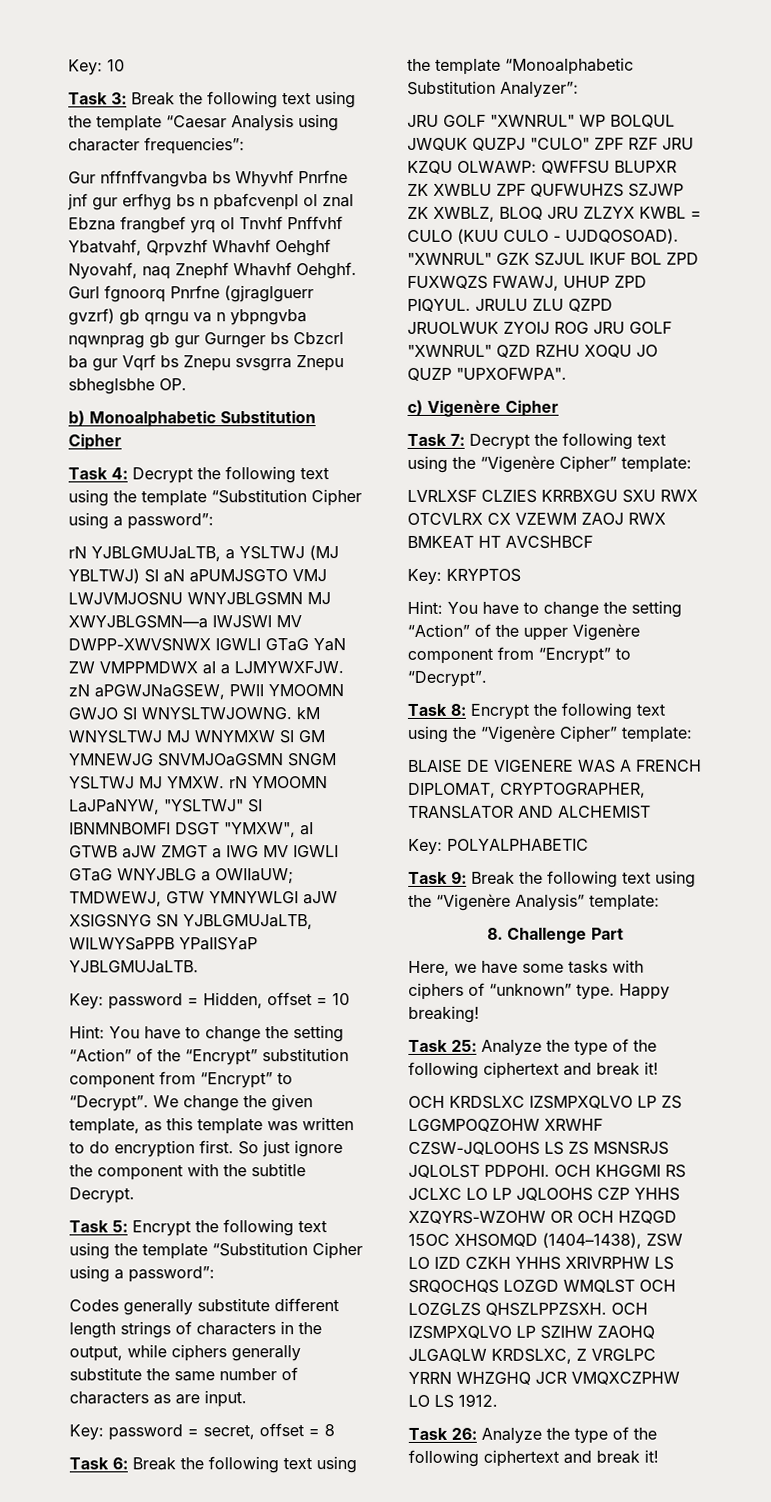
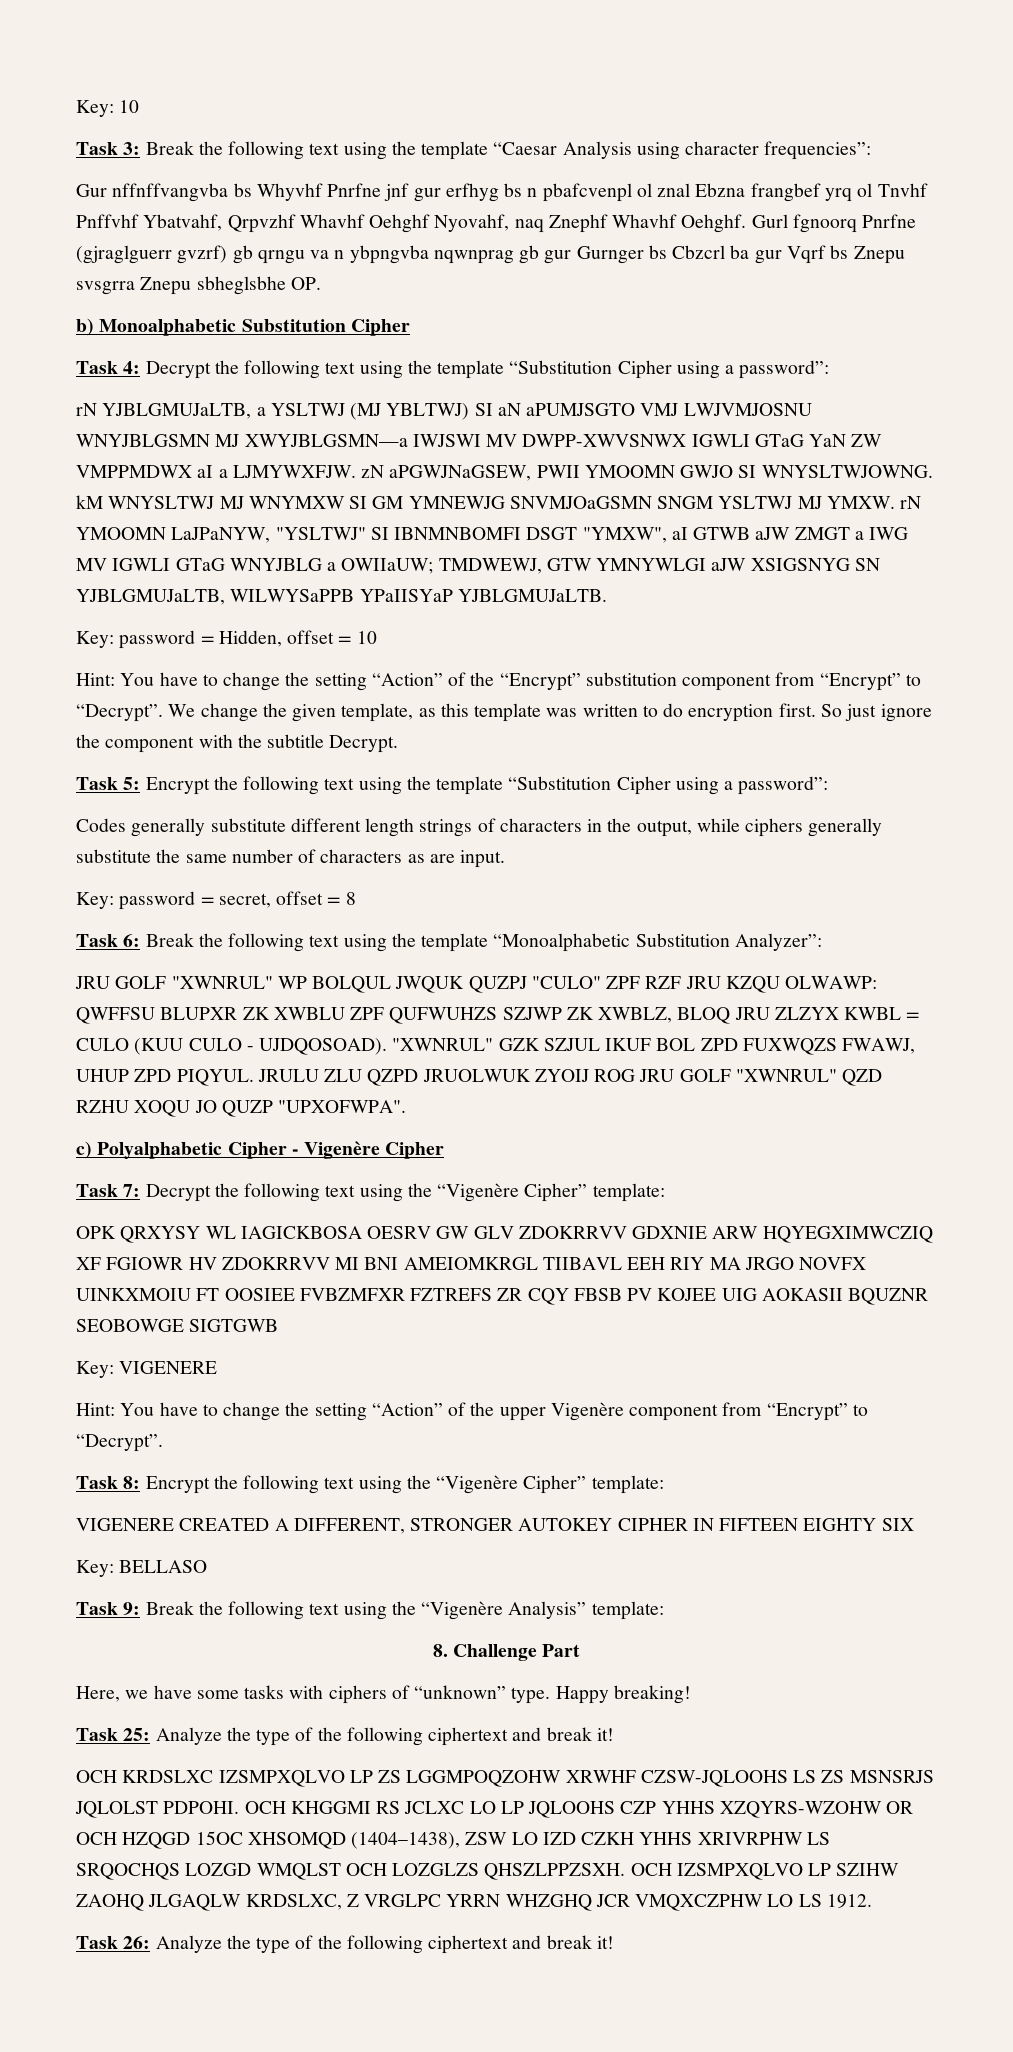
- c) Vigenère Cipher
+ c) Polyalphabetic Cipher - Vigenère Cipher
- LVRLXSF CLZIES KRRBXGU SXU RWX OTCVLRX CX VZEWM ZAOJ RWX BMKEAT HT AVCSHBCF
- Key: KRYPTOS
+ OPK QRXYSY WL IAGICKBOSA OESRV GW GLV ZDOKRRVV GDXNIE ARW HQYEGXIMWCZIQ XF FGIOWR HV ZDOKRRVV MI BNI AMEIOMKRGL TIIBAVL EEH RIY MA JRGO NOVFX UINKXMOIU FT OOSIEE FVBZMFXR FZTREFS ZR CQY FBSB PV KOJEE UIG AOKASII BQUZNR SEOBOWGE SIGTGWB
+ Key: VIGENERE
- BLAISE DE VIGENERE WAS A FRENCH DIPLOMAT, CRYPTOGRAPHER, TRANSLATOR AND ALCHEMIST
- Key: POLYALPHABETIC
+ VIGENERE CREATED A DIFFERENT, STRONGER AUTOKEY CIPHER IN FIFTEEN EIGHTY SIX
+ Key: BELLASO

